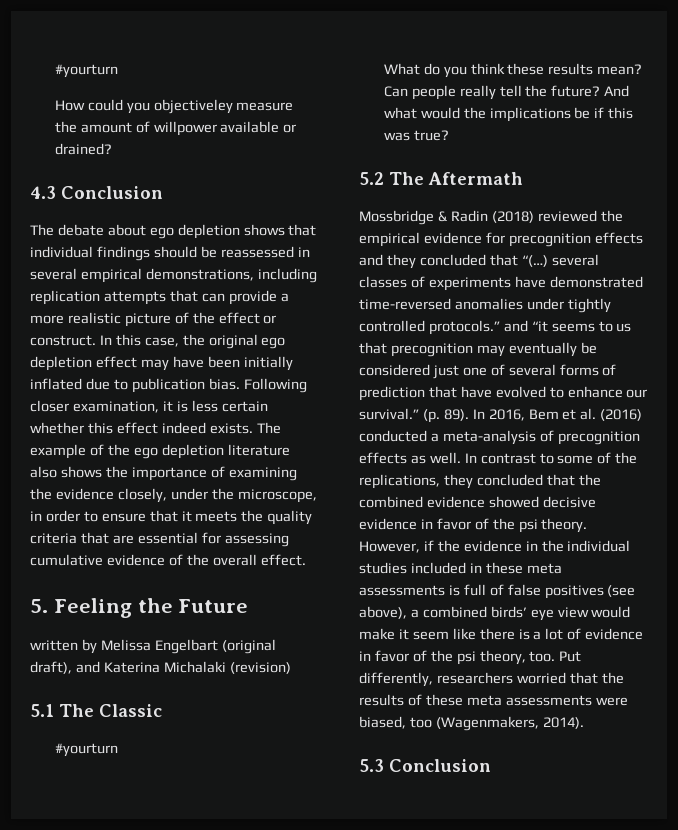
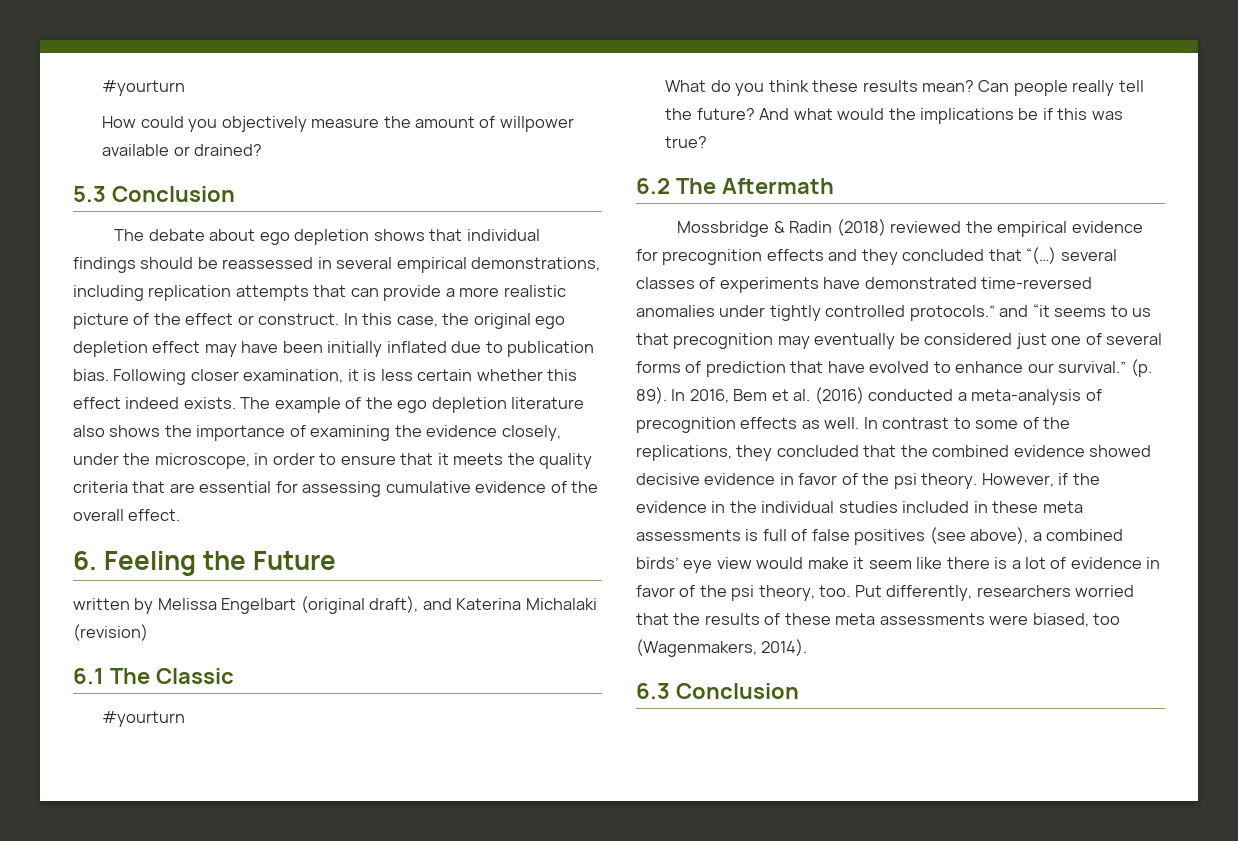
- How could you objectiveley measure the amount of willpower available or drained?
+ How could you objectively measure the amount of willpower available or drained?
- 4.3 Conclusion
+ 5.3 Conclusion
- 5. Feeling the Future
+ 6. Feeling the Future
- 5.1 The Classic
+ 6.1 The Classic
- 5.2 The Aftermath
+ 6.2 The Aftermath
- 5.3 Conclusion
+ 6.3 Conclusion

